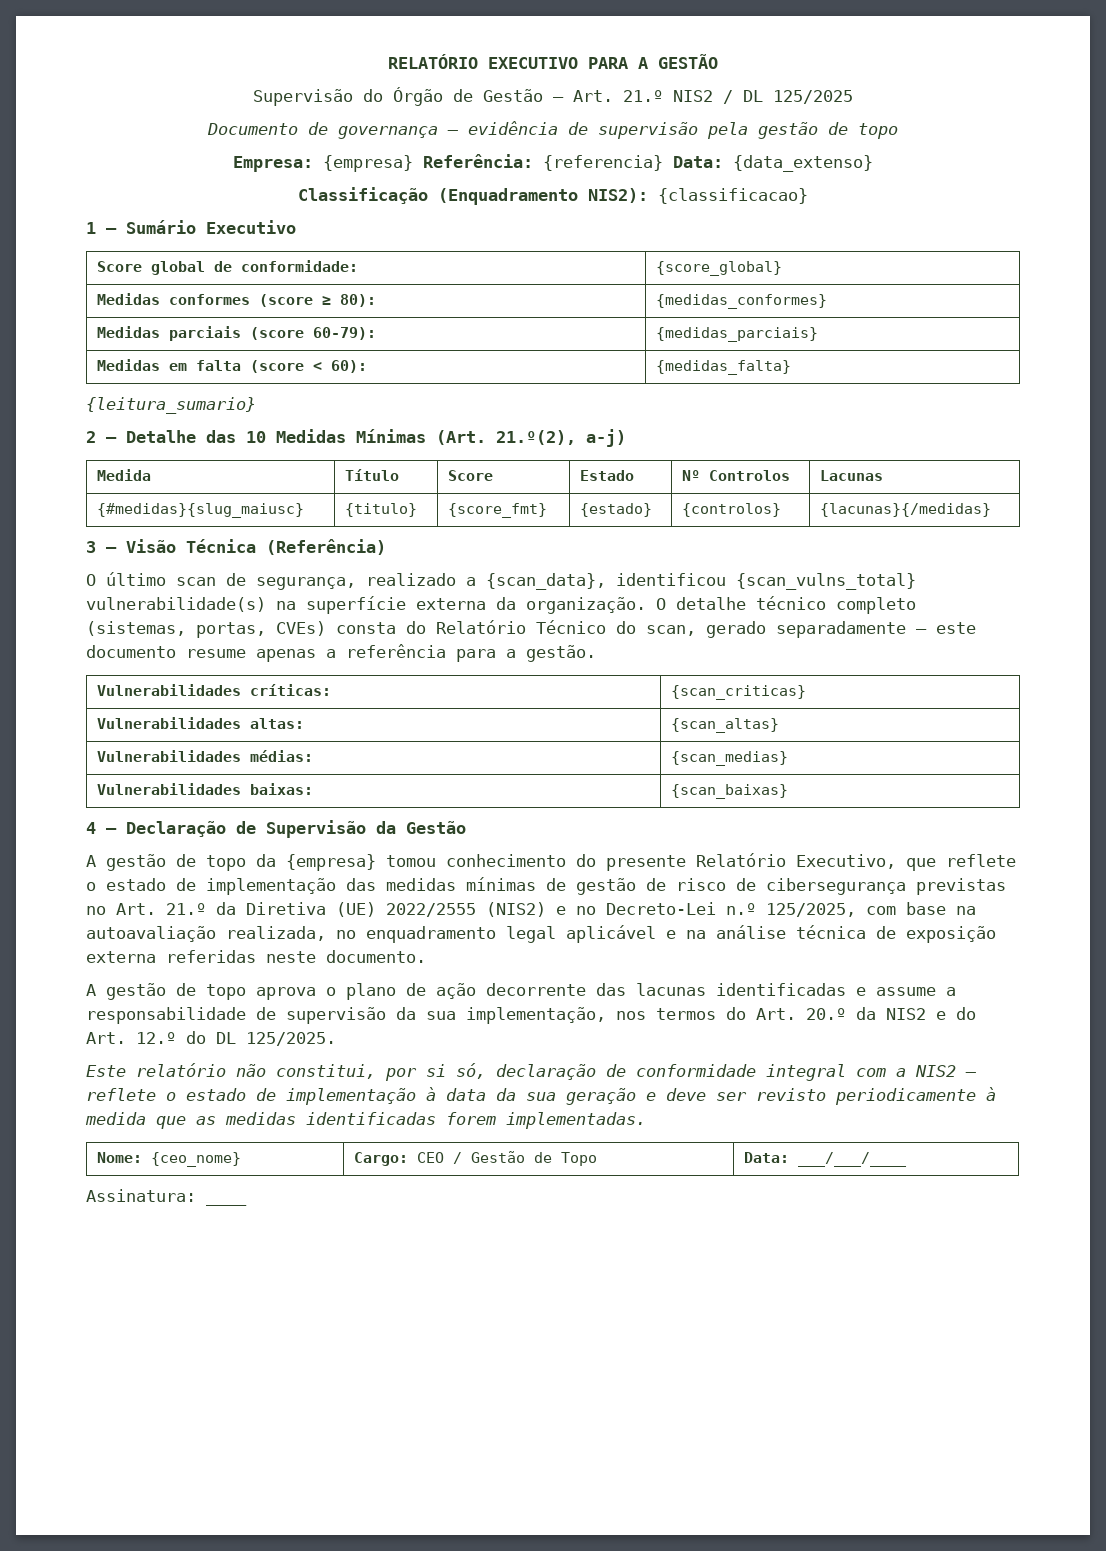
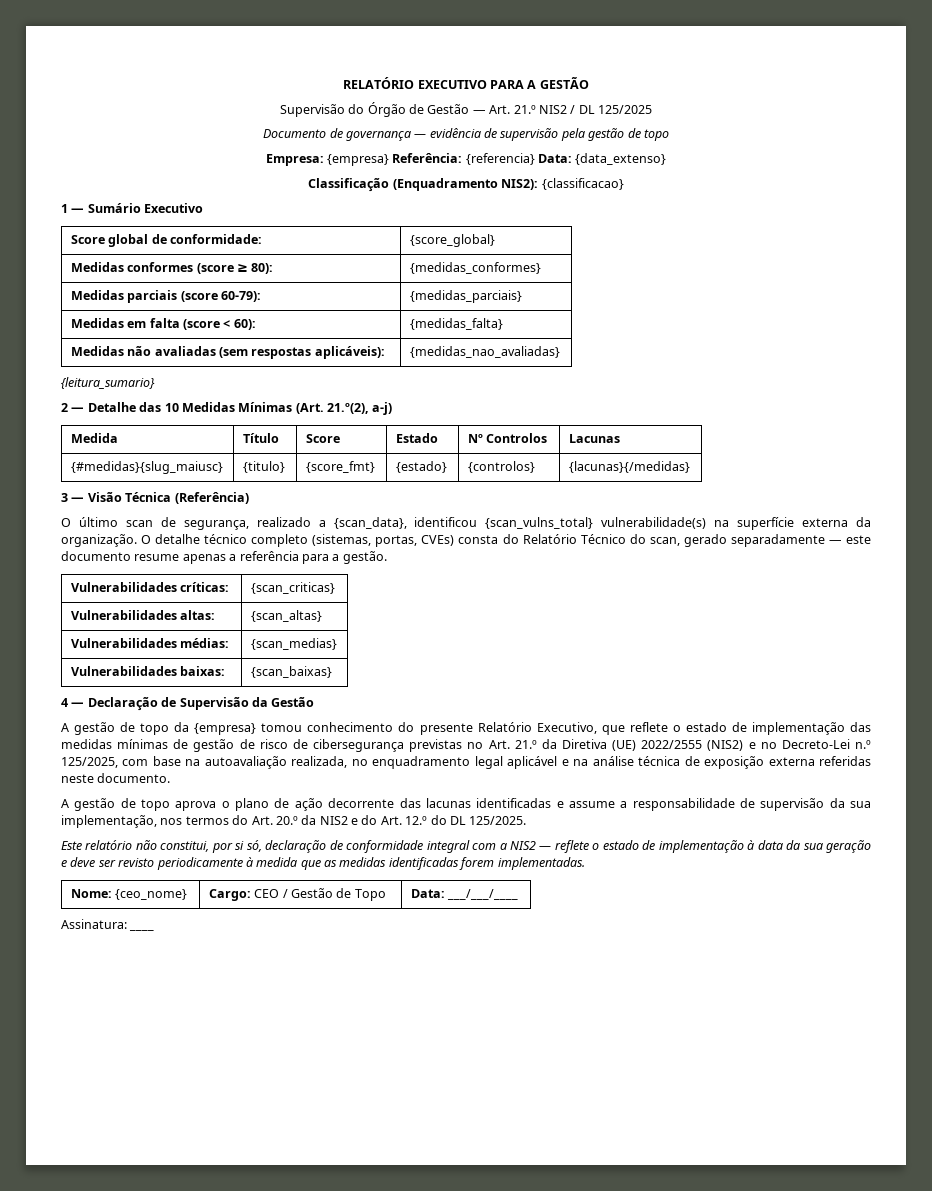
+ Medidas não avaliadas (sem respostas aplicáveis): | {medidas_nao_avaliadas}

